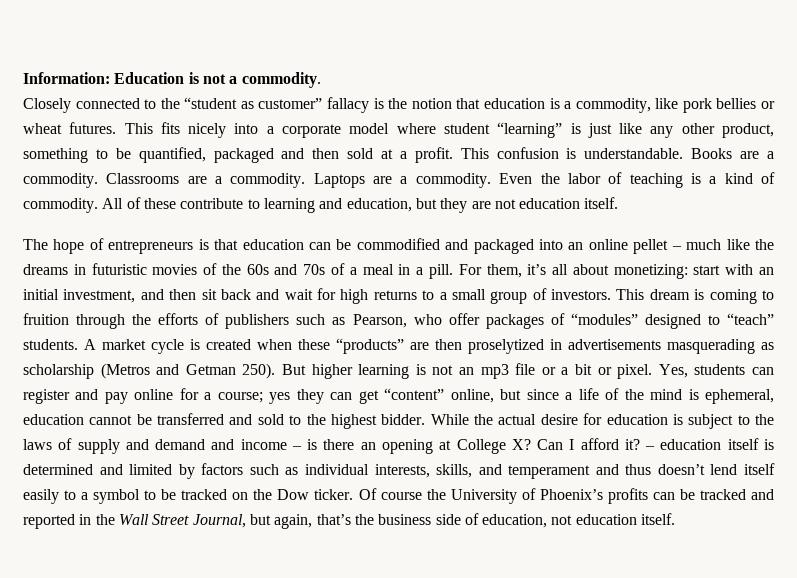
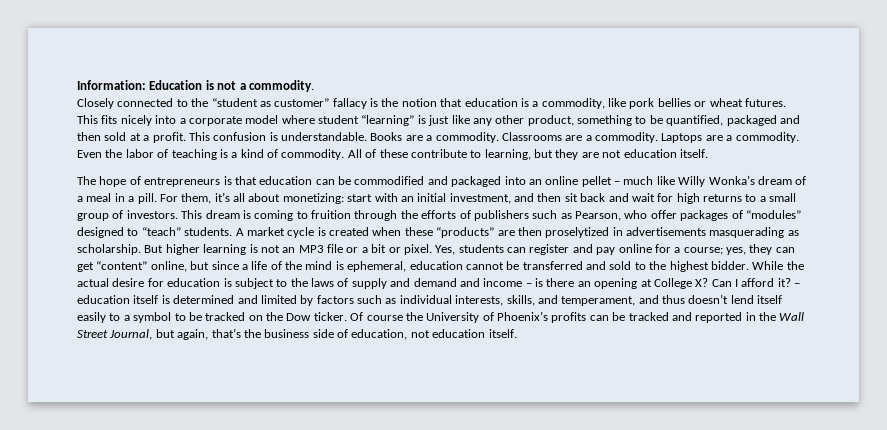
- All of these contribute to learning and education, but they are not education itself.
+ All of these contribute to learning, but they are not education itself.
- The hope of entrepreneurs is that education can be commodified and packaged into an online pellet – much like the dreams in futuristic movies of the 60s and 70s of a meal in a pill.
+ The hope of entrepreneurs is that education can be commodified and packaged into an online pellet – much like Willy Wonka’s dream of a meal in a pill.
- A market cycle is created when these “products” are then proselytized in advertisements masquerading as scholarship (Metros and Getman 250).
+ A market cycle is created when these “products” are then proselytized in advertisements masquerading as scholarship.
- But higher learning is not an mp3 file or a bit or pixel.
+ But higher learning is not an MP3 file or a bit or pixel.
- Yes, students can register and pay online for a course; yes they can get “content” online, but since a life of the mind is ephemeral, education cannot be transferred and sold to the highest bidder.
+ Yes, students can register and pay online for a course; yes, they can get “content” online, but since a life of the mind is ephemeral, education cannot be transferred and sold to the highest bidder.
- – education itself is determined and limited by factors such as individual interests, skills, and temperament and thus doesn’t lend itself easily to a symbol to be tracked on the Dow ticker.
+ – education itself is determined and limited by factors such as individual interests, skills, and temperament, and thus doesn’t lend itself easily to a symbol to be tracked on the Dow ticker.

